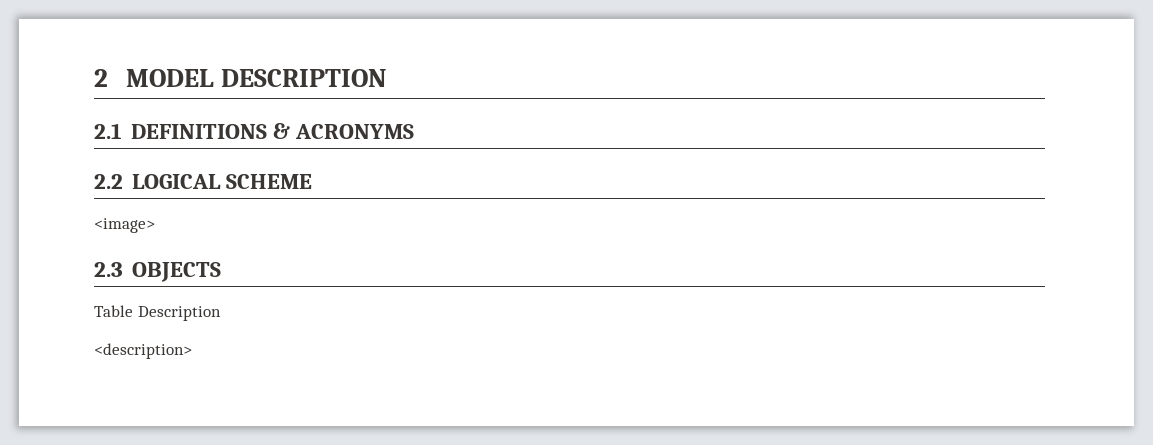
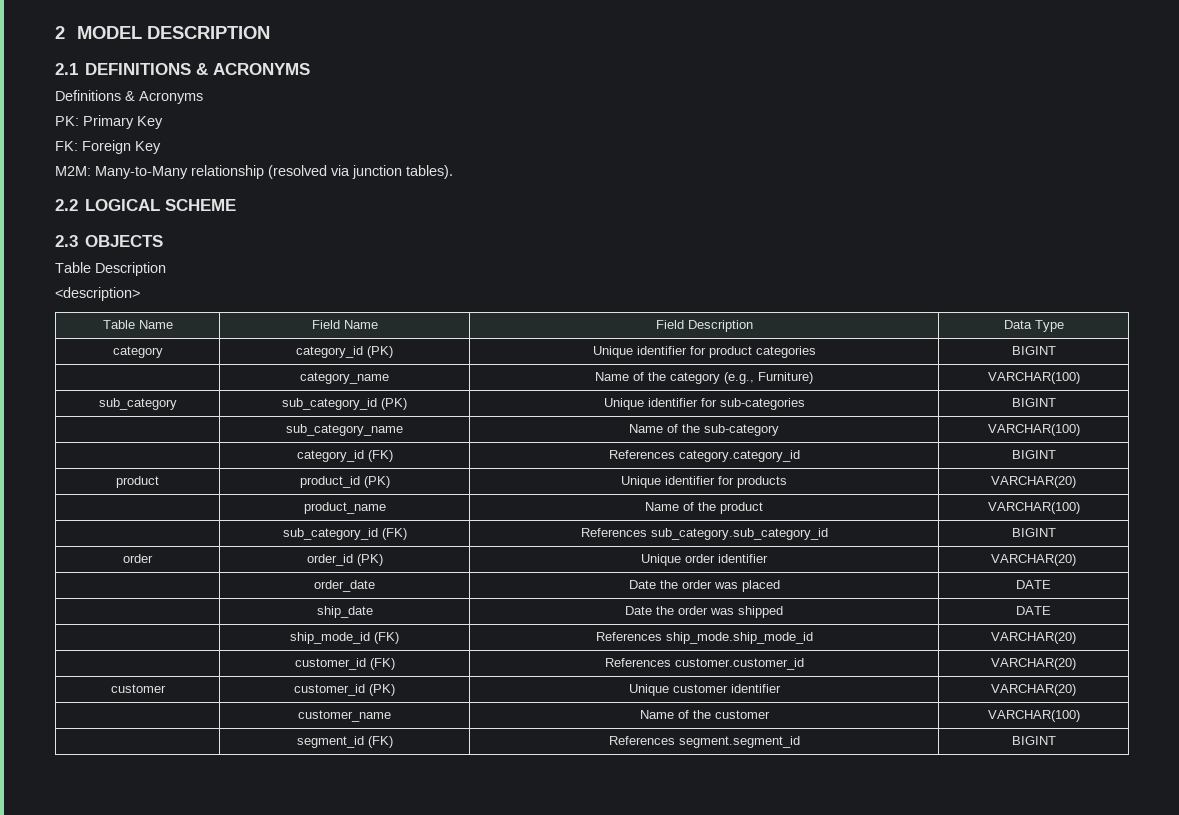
+ Definitions & Acronyms
+ PK: Primary Key
+ FK: Foreign Key
+ M2M: Many-to-Many relationship (resolved via junction tables).
- <image>
+ Table Name | Field Name | Field Description | Data Type
+ category | category_id (PK) | Unique identifier for product categories | BIGINT
+ | category_name | Name of the category (e.g., Furniture) | VARCHAR(100)
+ sub_category | sub_category_id (PK) | Unique identifier for sub-categories | BIGINT
+ | sub_category_name | Name of the sub-category | VARCHAR(100)
+ | category_id (FK) | References category.category_id | BIGINT
+ product | product_id (PK) | Unique identifier for products | VARCHAR(20)
+ | product_name | Name of the product | VARCHAR(100)
+ | sub_category_id (FK) | References sub_category.sub_category_id | BIGINT
+ order | order_id (PK) | Unique order identifier | VARCHAR(20)
+ | order_date | Date the order was placed | DATE
+ | ship_date | Date the order was shipped | DATE
+ | ship_mode_id (FK) | References ship_mode.ship_mode_id | VARCHAR(20)
+ | customer_id (FK) | References customer.customer_id | VARCHAR(20)
+ customer | customer_id (PK) | Unique customer identifier | VARCHAR(20)
+ | customer_name | Name of the customer | VARCHAR(100)
+ | segment_id (FK) | References segment.segment_id | BIGINT

